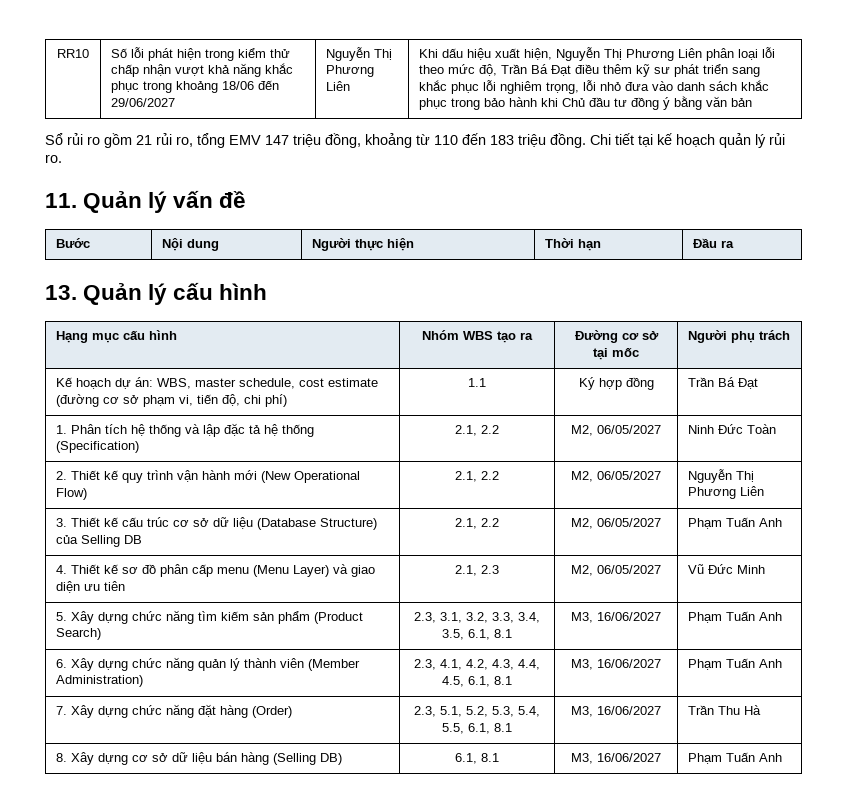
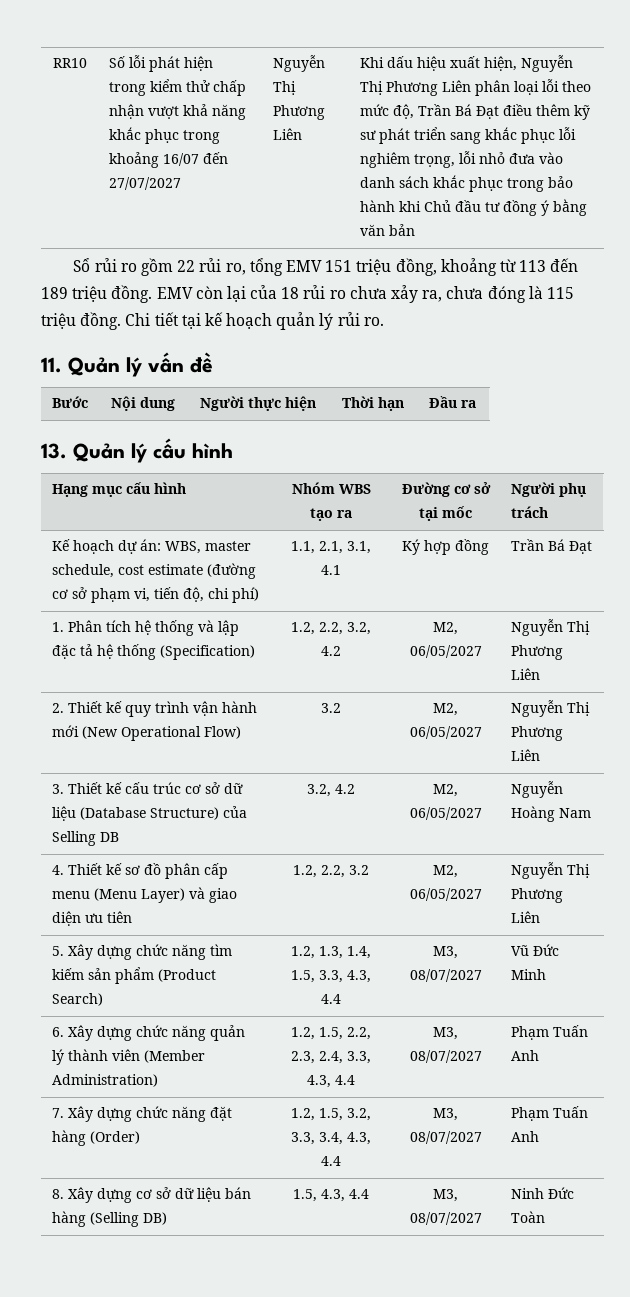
- Số lỗi phát hiện trong kiểm thử chấp nhận vượt khả năng khắc phục trong khoảng 18/06 đến 29/06/2027
+ Số lỗi phát hiện trong kiểm thử chấp nhận vượt khả năng khắc phục trong khoảng 16/07 đến 27/07/2027
- Sổ rủi ro gồm 21 rủi ro, tổng EMV 147 triệu đồng, khoảng từ 110 đến 183 triệu đồng.
+ Sổ rủi ro gồm 22 rủi ro, tổng EMV 151 triệu đồng, khoảng từ 113 đến 189 triệu đồng. EMV còn lại của 18 rủi ro chưa xảy ra, chưa đóng là 115 triệu đồng.
- Kế hoạch dự án: WBS, master schedule, cost estimate (đường cơ sở phạm vi, tiến độ, chi phí) | 1.1 | Ký hợp đồng | Trần Bá Đạt
+ Kế hoạch dự án: WBS, master schedule, cost estimate (đường cơ sở phạm vi, tiến độ, chi phí) | 1.1, 2.1, 3.1, 4.1 | Ký hợp đồng | Trần Bá Đạt
- 1. Phân tích hệ thống và lập đặc tả hệ thống (Specification) | 2.1, 2.2 | M2, 06/05/2027 | Ninh Đức Toàn
+ 1. Phân tích hệ thống và lập đặc tả hệ thống (Specification) | 1.2, 2.2, 3.2, 4.2 | M2, 06/05/2027 | Nguyễn Thị Phương Liên
- 2. Thiết kế quy trình vận hành mới (New Operational Flow) | 2.1, 2.2 | M2, 06/05/2027 | Nguyễn Thị Phương Liên
+ 2. Thiết kế quy trình vận hành mới (New Operational Flow) | 3.2 | M2, 06/05/2027 | Nguyễn Thị Phương Liên
- 3. Thiết kế cấu trúc cơ sở dữ liệu (Database Structure) của Selling DB | 2.1, 2.2 | M2, 06/05/2027 | Phạm Tuấn Anh
+ 3. Thiết kế cấu trúc cơ sở dữ liệu (Database Structure) của Selling DB | 3.2, 4.2 | M2, 06/05/2027 | Nguyễn Hoàng Nam
- 4. Thiết kế sơ đồ phân cấp menu (Menu Layer) và giao diện ưu tiên | 2.1, 2.3 | M2, 06/05/2027 | Vũ Đức Minh
+ 4. Thiết kế sơ đồ phân cấp menu (Menu Layer) và giao diện ưu tiên | 1.2, 2.2, 3.2 | M2, 06/05/2027 | Nguyễn Thị Phương Liên
- 5. Xây dựng chức năng tìm kiếm sản phẩm (Product Search) | 2.3, 3.1, 3.2, 3.3, 3.4, 3.5, 6.1, 8.1 | M3, 16/06/2027 | Phạm Tuấn Anh
+ 5. Xây dựng chức năng tìm kiếm sản phẩm (Product Search) | 1.2, 1.3, 1.4, 1.5, 3.3, 4.3, 4.4 | M3, 08/07/2027 | Vũ Đức Minh
- 6. Xây dựng chức năng quản lý thành viên (Member Administration) | 2.3, 4.1, 4.2, 4.3, 4.4, 4.5, 6.1, 8.1 | M3, 16/06/2027 | Phạm Tuấn Anh
+ 6. Xây dựng chức năng quản lý thành viên (Member Administration) | 1.2, 1.5, 2.2, 2.3, 2.4, 3.3, 4.3, 4.4 | M3, 08/07/2027 | Phạm Tuấn Anh
- 7. Xây dựng chức năng đặt hàng (Order) | 2.3, 5.1, 5.2, 5.3, 5.4, 5.5, 6.1, 8.1 | M3, 16/06/2027 | Trần Thu Hà
+ 7. Xây dựng chức năng đặt hàng (Order) | 1.2, 1.5, 3.2, 3.3, 3.4, 4.3, 4.4 | M3, 08/07/2027 | Phạm Tuấn Anh
- 8. Xây dựng cơ sở dữ liệu bán hàng (Selling DB) | 6.1, 8.1 | M3, 16/06/2027 | Phạm Tuấn Anh
+ 8. Xây dựng cơ sở dữ liệu bán hàng (Selling DB) | 1.5, 4.3, 4.4 | M3, 08/07/2027 | Ninh Đức Toàn

